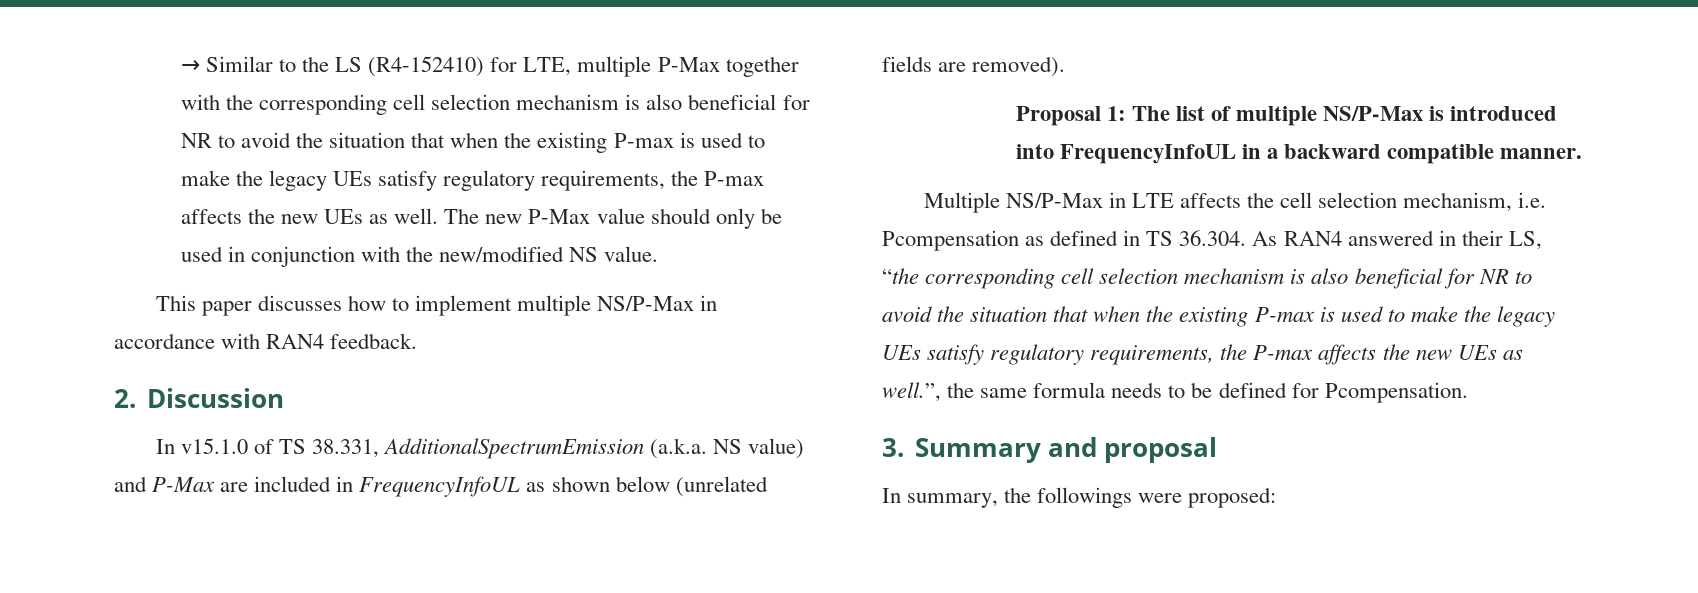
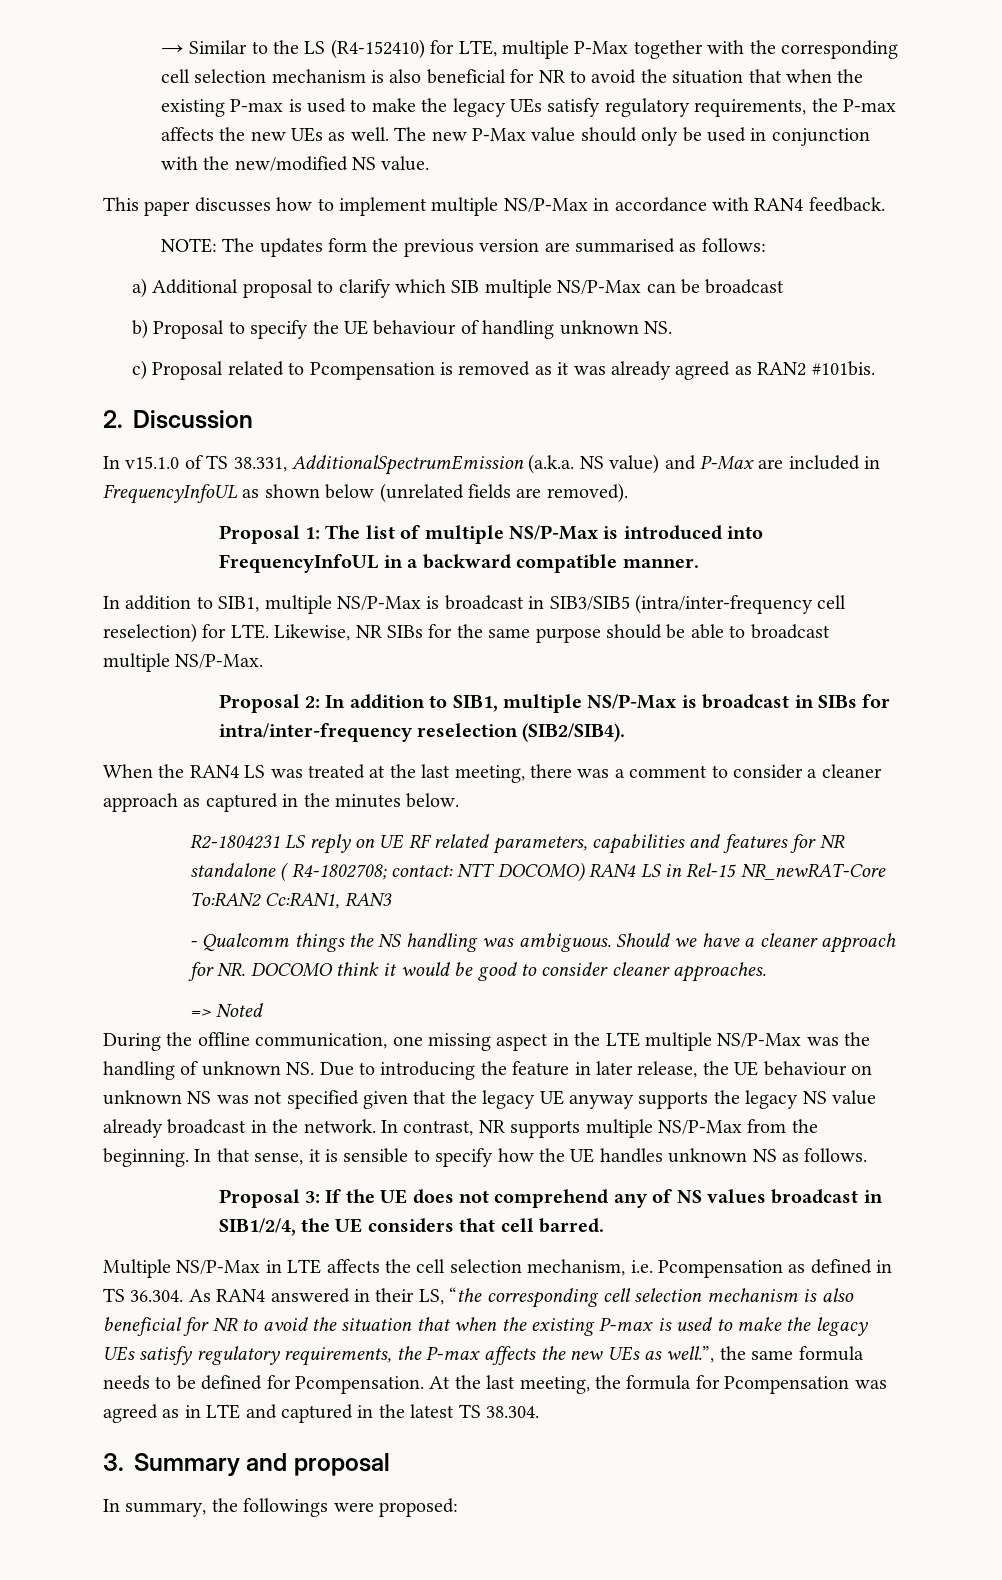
+ NOTE: The updates form the previous version are summarised as follows:
+ a) Additional proposal to clarify which SIB multiple NS/P-Max can be broadcast
+ b) Proposal to specify the UE behaviour of handling unknown NS.
+ c) Proposal related to Pcompensation is removed as it was already agreed as RAN2 #101bis.
+ In addition to SIB1, multiple NS/P-Max is broadcast in SIB3/SIB5 (intra/inter-frequency cell reselection) for LTE. Likewise, NR SIBs for the same purpose should be able to broadcast multiple NS/P-Max.
+ Proposal 2: In addition to SIB1, multiple NS/P-Max is broadcast in SIBs for intra/inter-frequency reselection (SIB2/SIB4).
+ When the RAN4 LS was treated at the last meeting, there was a comment to consider a cleaner approach as captured in the minutes below.
+ R2-1804231 LS reply on UE RF related parameters, capabilities and features for NR standalone ( R4-1802708; contact: NTT DOCOMO) RAN4 LS in Rel-15 NR_newRAT-Core To:RAN2 Cc:RAN1, RAN3
+ - Qualcomm things the NS handling was ambiguous. Should we have a cleaner approach for NR. DOCOMO think it would be good to consider cleaner approaches.
+ => Noted
+ During the offline communication, one missing aspect in the LTE multiple NS/P-Max was the handling of unknown NS. Due to introducing the feature in later release, the UE behaviour on unknown NS was not specified given that the legacy UE anyway supports the legacy NS value already broadcast in the network. In contrast, NR supports multiple NS/P-Max from the beginning. In that sense, it is sensible to specify how the UE handles unknown NS as follows.
+ Proposal 3: If the UE does not comprehend any of NS values broadcast in SIB1/2/4, the UE considers that cell barred.
+ At the last meeting, the formula for Pcompensation was agreed as in LTE and captured in the latest TS 38.304.

